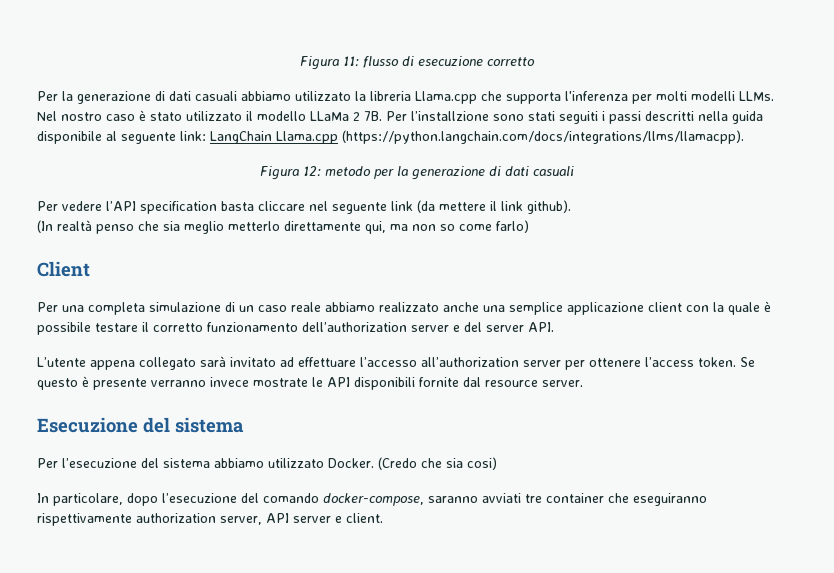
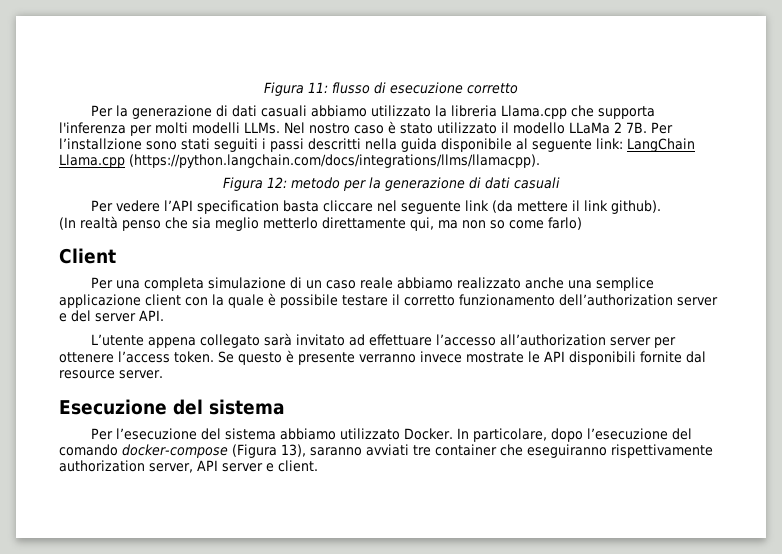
- Per l’esecuzione del sistema abbiamo utilizzato Docker. (Credo che sia cosi)
- In particolare, dopo l’esecuzione del comando docker-compose, saranno avviati tre container che eseguiranno rispettivamente authorization server, API server e client.
+ Per l’esecuzione del sistema abbiamo utilizzato Docker. In particolare, dopo l’esecuzione del comando docker-compose (Figura 13), saranno avviati tre container che eseguiranno rispettivamente authorization server, API server e client.

